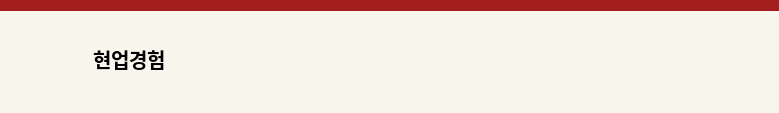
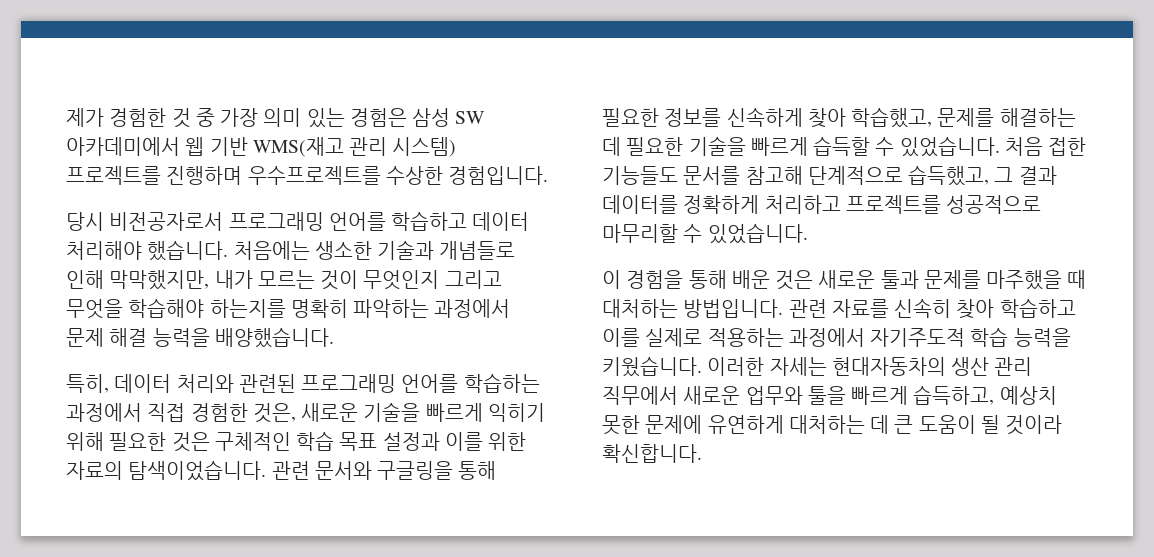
- 현업경험
+ 제가 경험한 것 중 가장 의미 있는 경험은 삼성 SW 아카데미에서 웹 기반 WMS(재고 관리 시스템) 프로젝트를 진행하며 우수프로젝트를 수상한 경험입니다.
+ 당시 비전공자로서 프로그래밍 언어를 학습하고 데이터 처리해야 했습니다. 처음에는 생소한 기술과 개념들로 인해 막막했지만, 내가 모르는 것이 무엇인지 그리고 무엇을 학습해야 하는지를 명확히 파악하는 과정에서 문제 해결 능력을 배양했습니다.
+ 특히, 데이터 처리와 관련된 프로그래밍 언어를 학습하는 과정에서 직접 경험한 것은, 새로운 기술을 빠르게 익히기 위해 필요한 것은 구체적인 학습 목표 설정과 이를 위한 자료의 탐색이었습니다. 관련 문서와 구글링을 통해 필요한 정보를 신속하게 찾아 학습했고, 문제를 해결하는 데 필요한 기술을 빠르게 습득할 수 있었습니다. 처음 접한 기능들도 문서를 참고해 단계적으로 습득했고, 그 결과 데이터를 정확하게 처리하고 프로젝트를 성공적으로 마무리할 수 있었습니다.
+ 이 경험을 통해 배운 것은 새로운 툴과 문제를 마주했을 때 대처하는 방법입니다. 관련 자료를 신속히 찾아 학습하고 이를 실제로 적용하는 과정에서 자기주도적 학습 능력을 키웠습니다. 이러한 자세는 현대자동차의 생산 관리 직무에서 새로운 업무와 툴을 빠르게 습득하고, 예상치 못한 문제에 유연하게 대처하는 데 큰 도움이 될 것이라 확신합니다.

